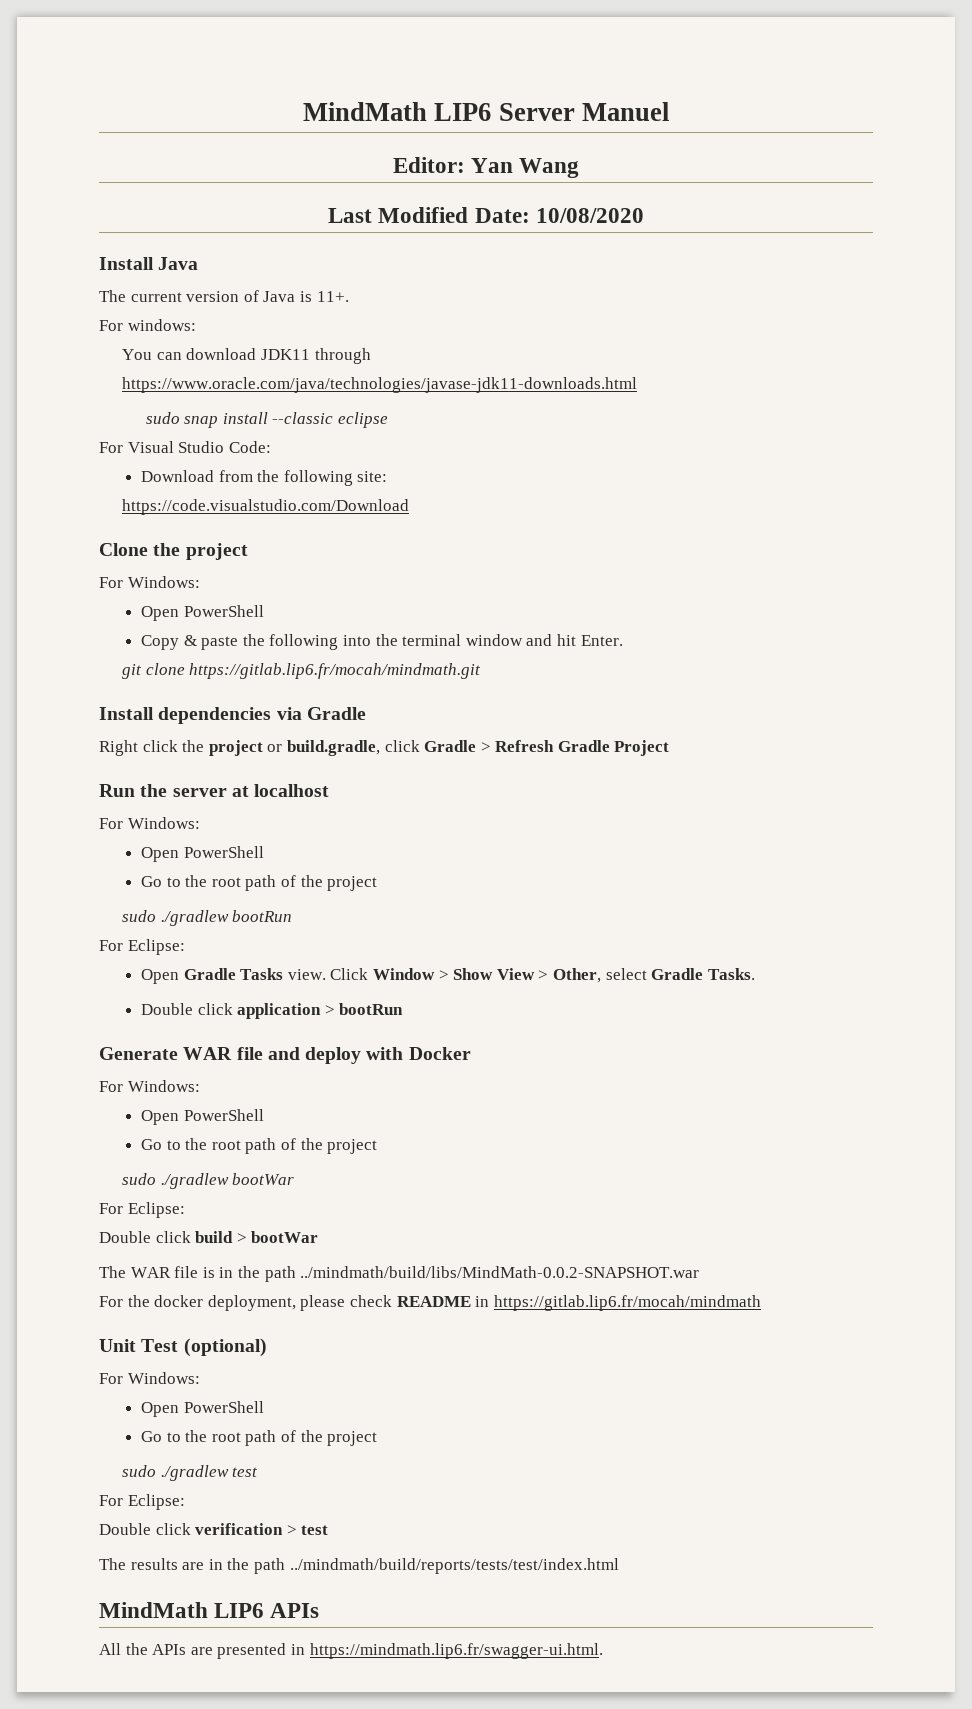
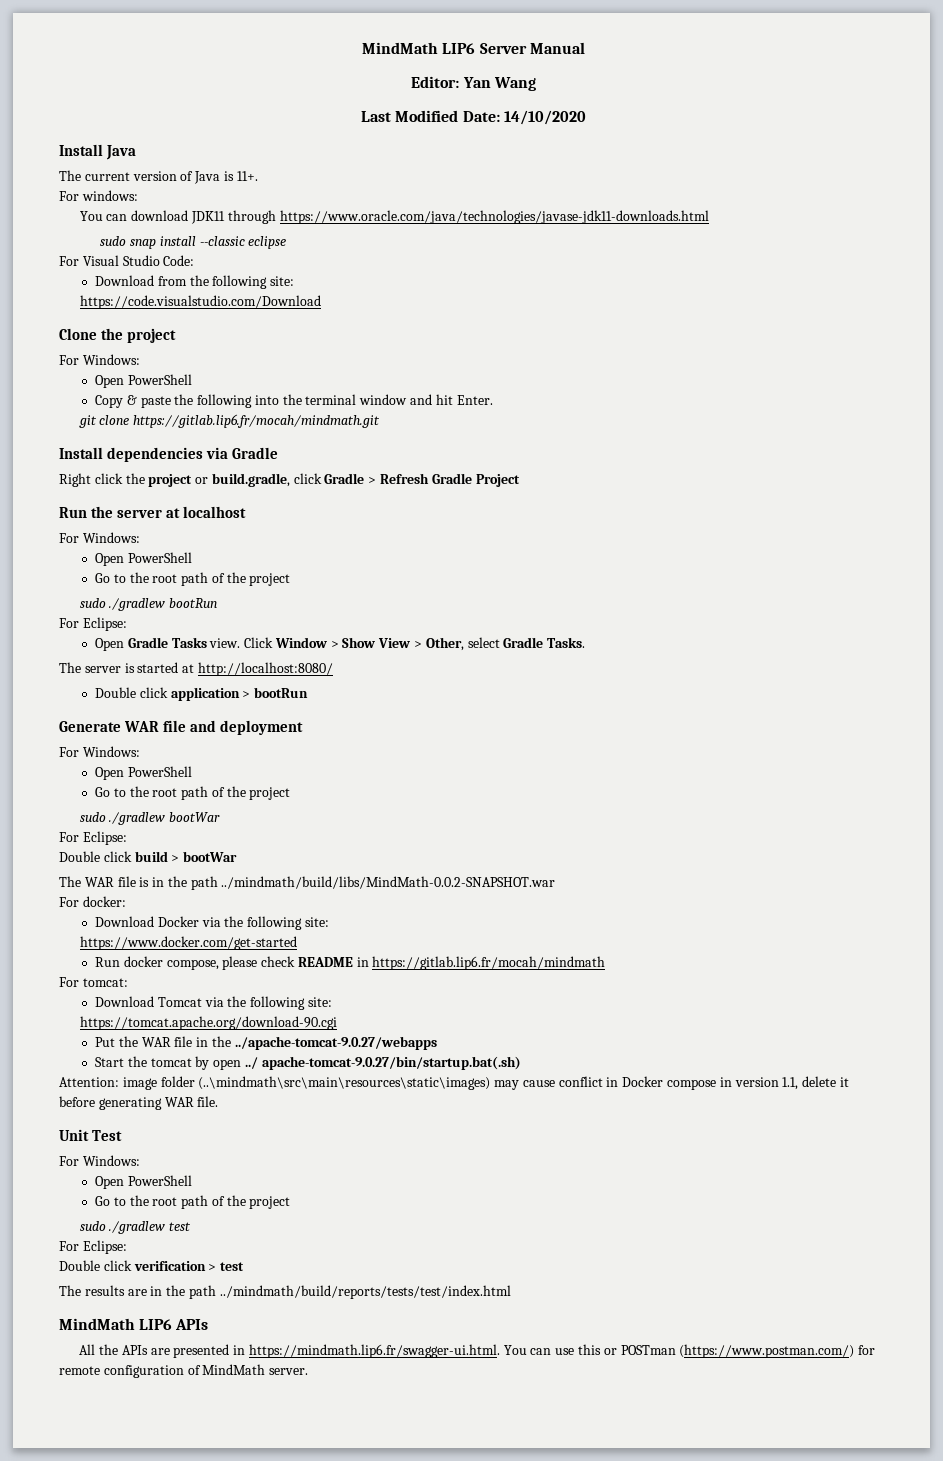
- MindMath LIP6 Server Manuel
+ MindMath LIP6 Server Manual
- Last Modified Date: 10/08/2020
+ Last Modified Date: 14/10/2020
+ The server is started at http://localhost:8080/
- Generate WAR file and deploy with Docker
+ Generate WAR file and deployment
- For the docker deployment, please check README in https://gitlab.lip6.fr/mocah/mindmath
+ For docker:
+ Download Docker via the following site:
+ https://www.docker.com/get-started
+ Run docker compose, please check README in https://gitlab.lip6.fr/mocah/mindmath
+ For tomcat:
+ Download Tomcat via the following site:
+ https://tomcat.apache.org/download-90.cgi
+ Put the WAR file in the ../apache-tomcat-9.0.27/webapps
+ Start the tomcat by open ../ apache-tomcat-9.0.27/bin/startup.bat(.sh)
+ Attention: image folder (..\mindmath\src\main\resources\static\images) may cause conflict in Docker compose in version 1.1, delete it before generating WAR file.
- Unit Test (optional)
+ Unit Test
- All the APIs are presented in https://mindmath.lip6.fr/swagger-ui.html.
+ All the APIs are presented in https://mindmath.lip6.fr/swagger-ui.html. You can use this or POSTman (https://www.postman.com/) for remote configuration of MindMath server.

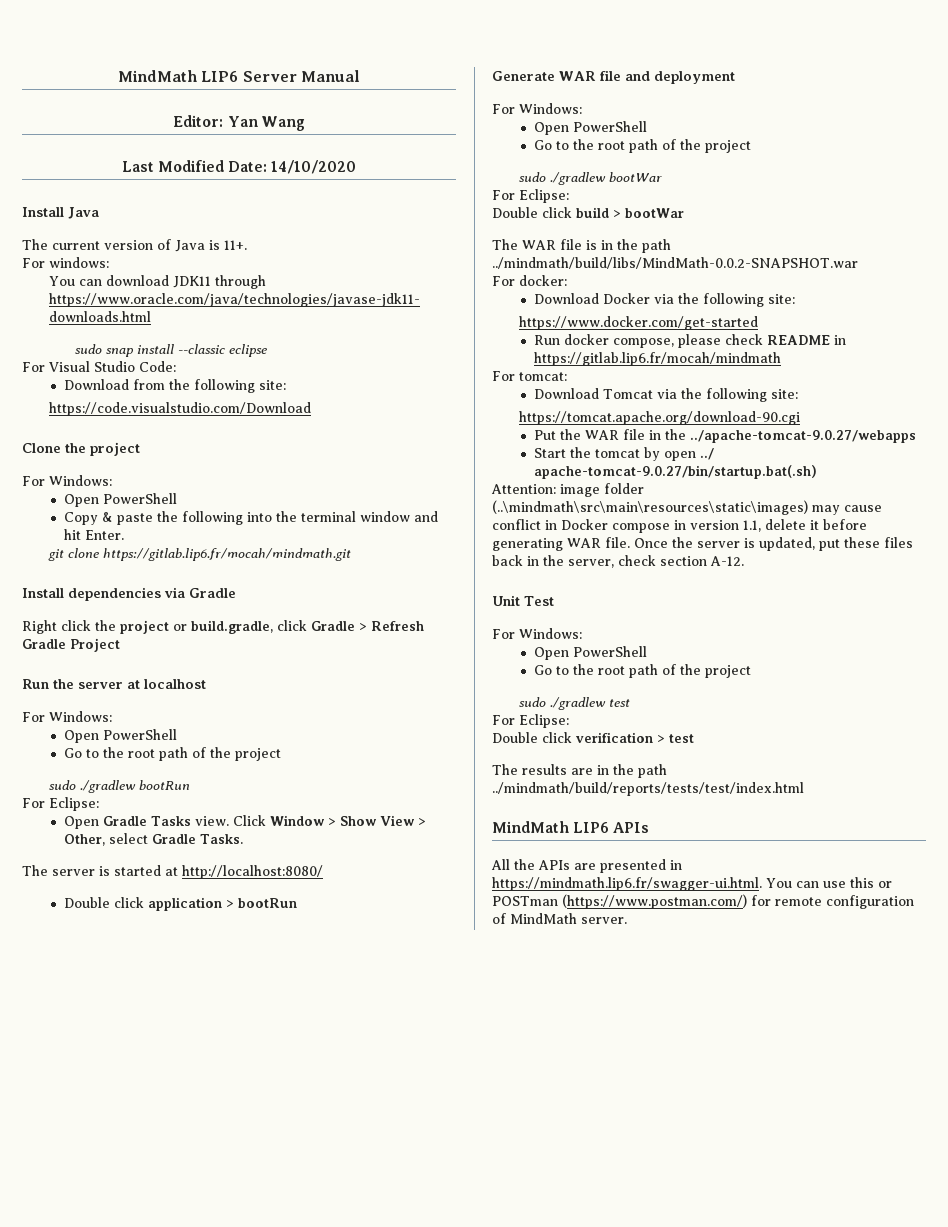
+ Once the server is updated, put these files back in the server, check section A-12.

